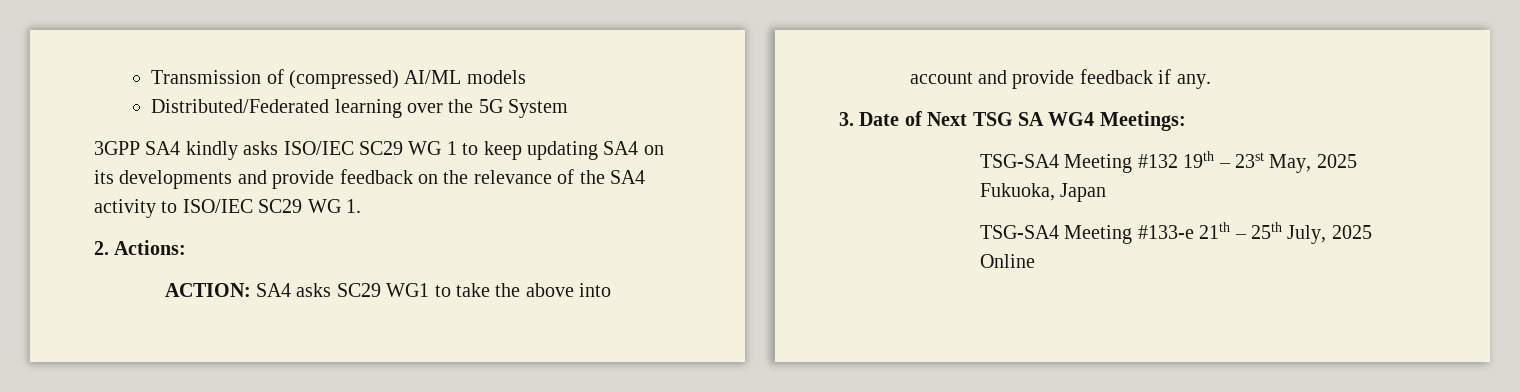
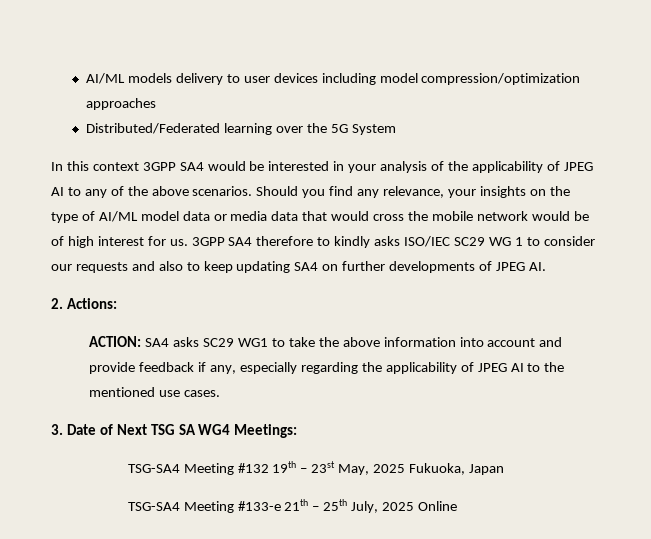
- Transmission of (compressed) AI/ML models
+ AI/ML models delivery to user devices including model compression/optimization approaches
- 3GPP SA4 kindly asks ISO/IEC SC29 WG 1 to keep updating SA4 on its developments and provide feedback on the relevance of the SA4 activity to ISO/IEC SC29 WG 1.
+ In this context 3GPP SA4 would be interested in your analysis of the applicability of JPEG AI to any of the above scenarios. Should you find any relevance, your insights on the type of AI/ML model data or media data that would cross the mobile network would be of high interest for us. 3GPP SA4 therefore to kindly asks ISO/IEC SC29 WG 1 to consider our requests and also to keep updating SA4 on further developments of JPEG AI.
- ACTION: SA4 asks SC29 WG1 to take the above into account and provide feedback if any.
+ ACTION: SA4 asks SC29 WG1 to take the above information into account and provide feedback if any, especially regarding the applicability of JPEG AI to the mentioned use cases.

